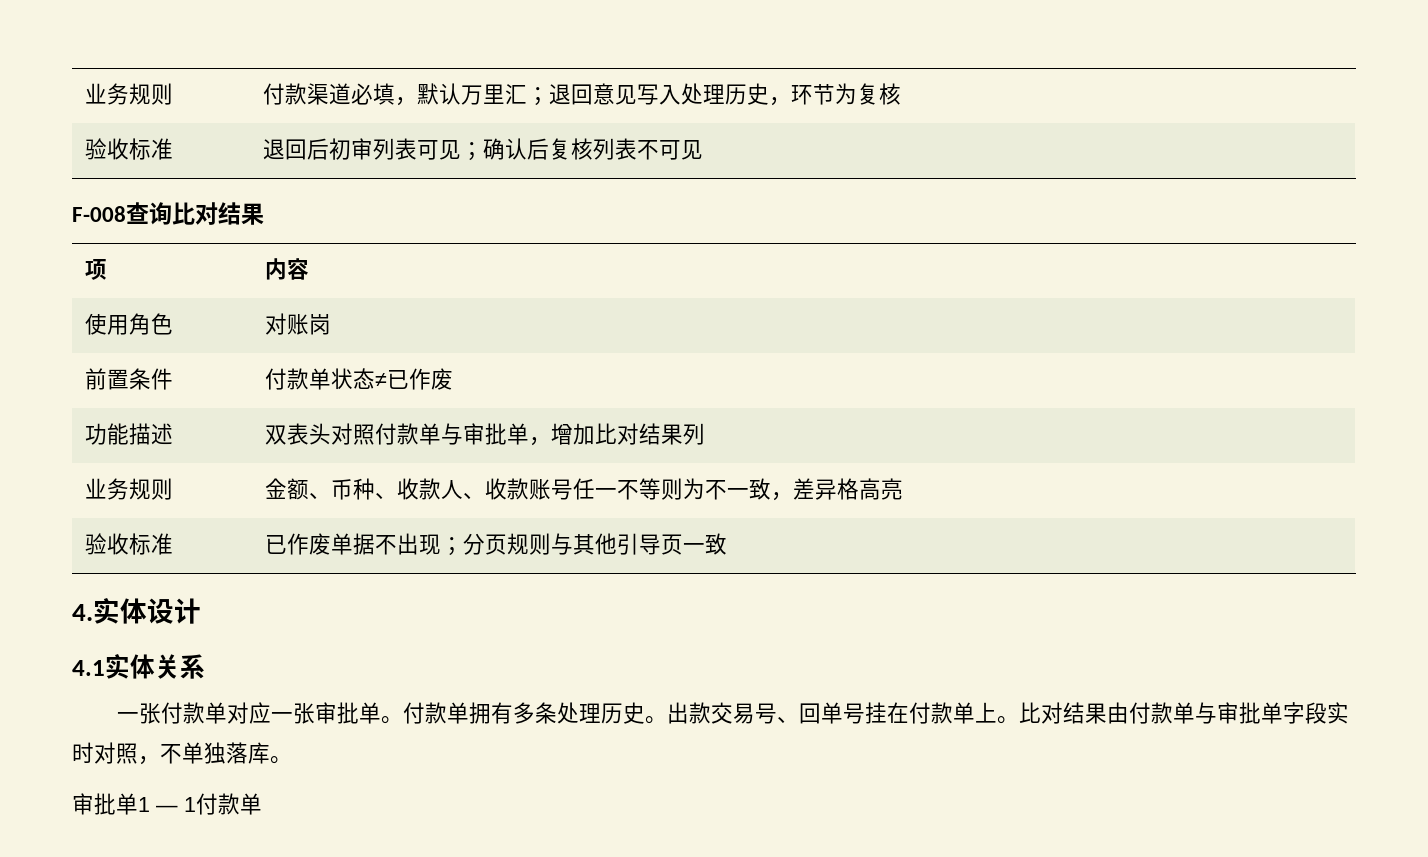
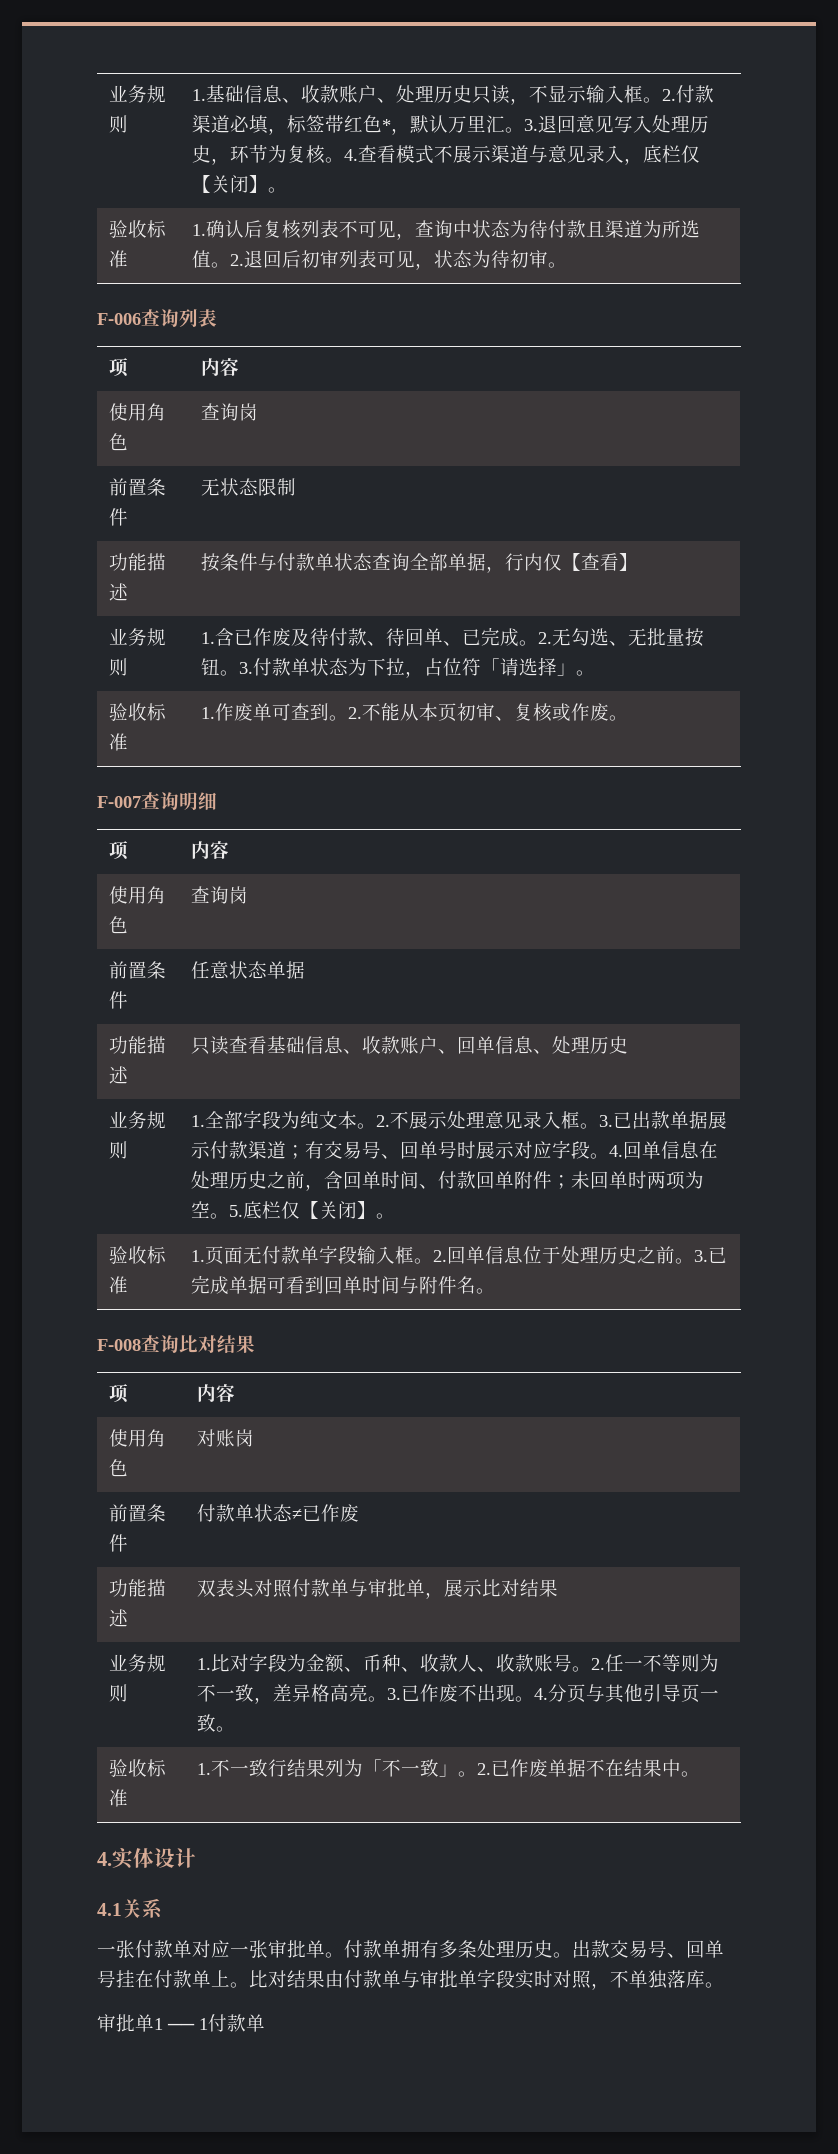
- 业务规则 | 付款渠道必填，默认万里汇；退回意见写入处理历史，环节为复核
- 验收标准 | 退回后初审列表可见；确认后复核列表不可见
+ 业务规则 | 1.基础信息、收款账户、处理历史只读，不显示输入框。2.付款渠道必填，标签带红色*，默认万里汇。3.退回意见写入处理历史，环节为复核。4.查看模式不展示渠道与意见录入，底栏仅【关闭】。
+ 验收标准 | 1.确认后复核列表不可见，查询中状态为待付款且渠道为所选值。2.退回后初审列表可见，状态为待初审。
+ F-006查询列表
+ 项 | 内容
+ 使用角色 | 查询岗
+ 前置条件 | 无状态限制
+ 功能描述 | 按条件与付款单状态查询全部单据，行内仅【查看】
+ 业务规则 | 1.含已作废及待付款、待回单、已完成。2.无勾选、无批量按钮。3.付款单状态为下拉，占位符「请选择」。
+ 验收标准 | 1.作废单可查到。2.不能从本页初审、复核或作废。
+ F-007查询明细
+ 项 | 内容
+ 使用角色 | 查询岗
+ 前置条件 | 任意状态单据
+ 功能描述 | 只读查看基础信息、收款账户、回单信息、处理历史
+ 业务规则 | 1.全部字段为纯文本。2.不展示处理意见录入框。3.已出款单据展示付款渠道；有交易号、回单号时展示对应字段。4.回单信息在处理历史之前，含回单时间、付款回单附件；未回单时两项为空。5.底栏仅【关闭】。
+ 验收标准 | 1.页面无付款单字段输入框。2.回单信息位于处理历史之前。3.已完成单据可看到回单时间与附件名。
- 功能描述 | 双表头对照付款单与审批单，增加比对结果列
- 业务规则 | 金额、币种、收款人、收款账号任一不等则为不一致，差异格高亮
- 验收标准 | 已作废单据不出现；分页规则与其他引导页一致
+ 功能描述 | 双表头对照付款单与审批单，展示比对结果
+ 业务规则 | 1.比对字段为金额、币种、收款人、收款账号。2.任一不等则为不一致，差异格高亮。3.已作废不出现。4.分页与其他引导页一致。
+ 验收标准 | 1.不一致行结果列为「不一致」。2.已作废单据不在结果中。
- 4.1实体关系
+ 4.1关系
- 审批单1 — 1付款单
+ 审批单1 ── 1付款单

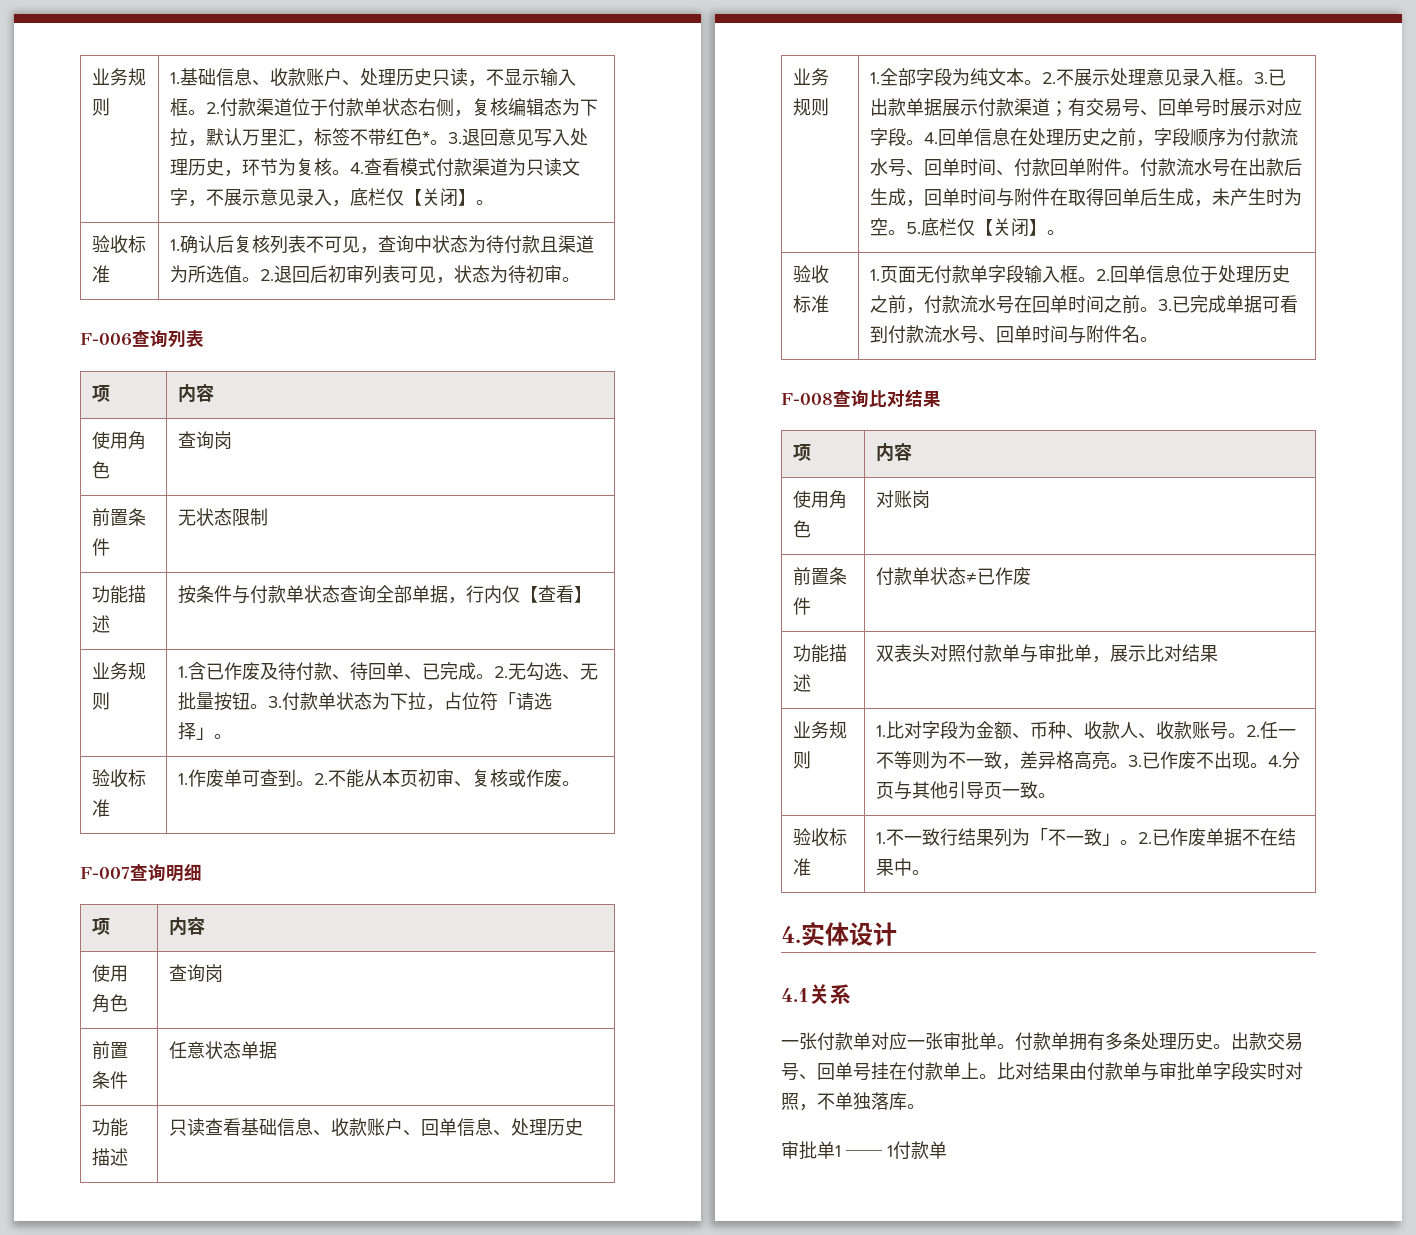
- 2.付款渠道必填，标签带红色*，默认万里汇。
+ 2.付款渠道位于付款单状态右侧，复核编辑态为下拉，默认万里汇，标签不带红色*。
- 4.查看模式不展示渠道与意见录入，底栏仅【关闭】。
+ 4.查看模式付款渠道为只读文字，不展示意见录入，底栏仅【关闭】。
- 4.回单信息在处理历史之前，含回单时间、付款回单附件；未回单时两项为空。
+ 4.回单信息在处理历史之前，字段顺序为付款流水号、回单时间、付款回单附件。付款流水号在出款后生成，回单时间与附件在取得回单后生成，未产生时为空。
- 验收标准 | 1.页面无付款单字段输入框。2.回单信息位于处理历史之前。3.已完成单据可看到回单时间与附件名。
+ 验收标准 | 1.页面无付款单字段输入框。2.回单信息位于处理历史之前，付款流水号在回单时间之前。3.已完成单据可看到付款流水号、回单时间与附件名。

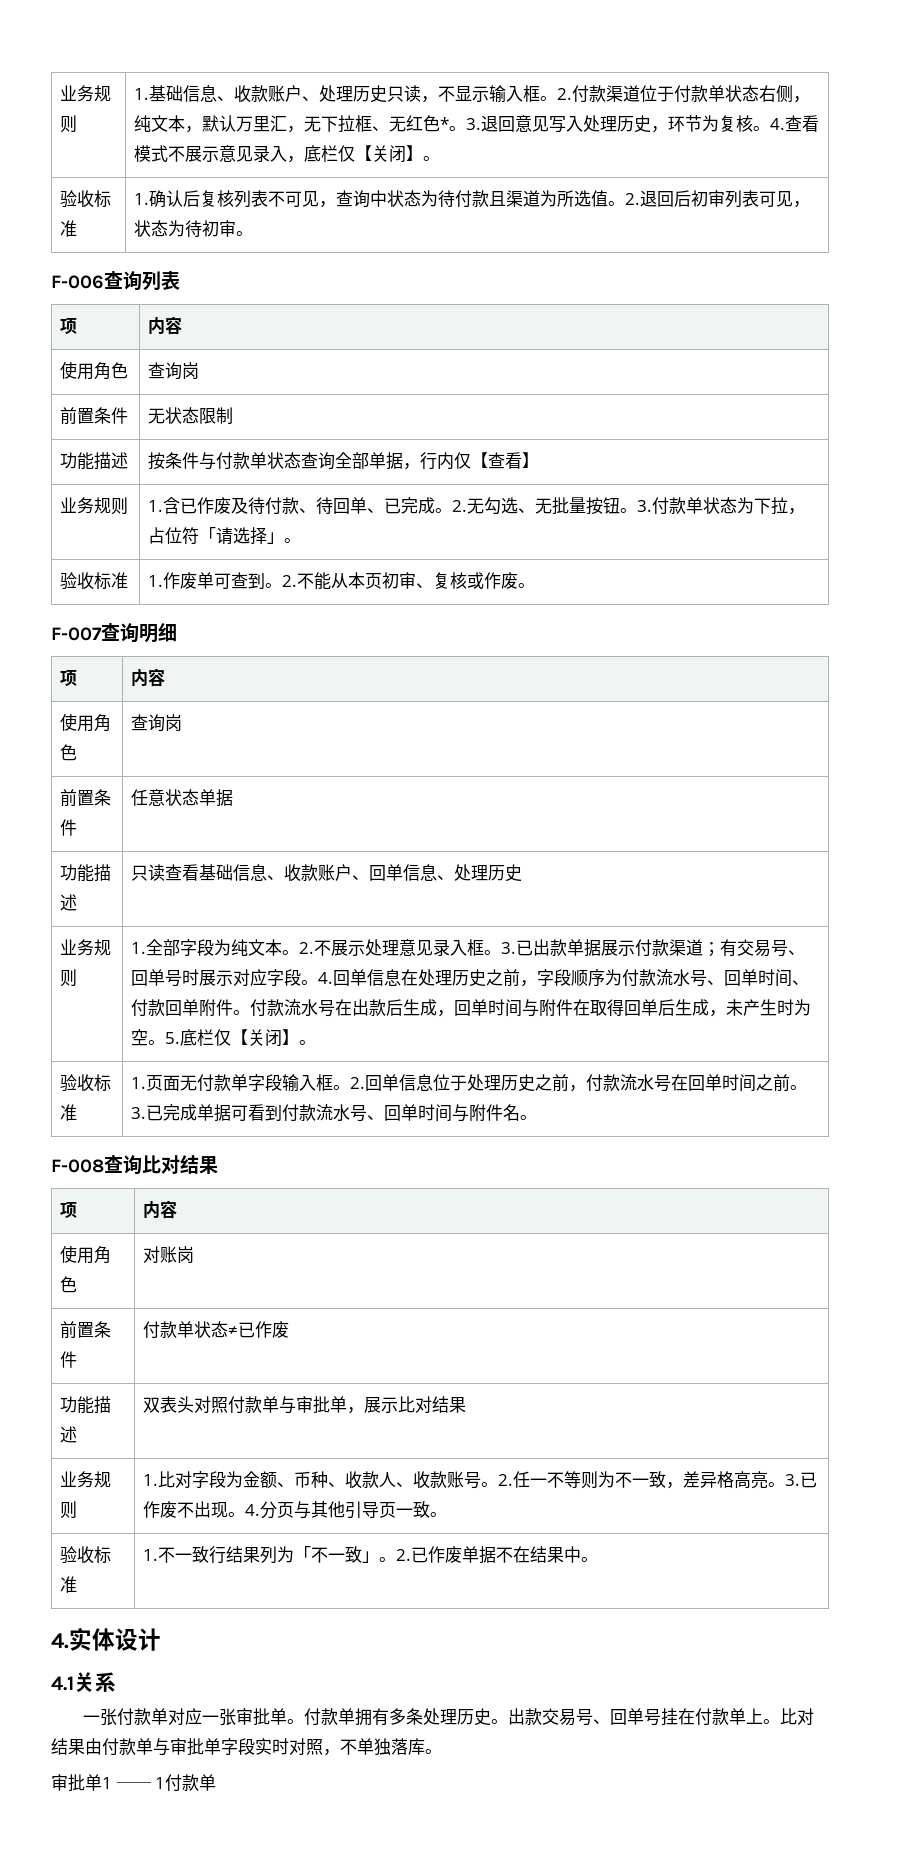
- 2.付款渠道位于付款单状态右侧，复核编辑态为下拉，默认万里汇，标签不带红色*。
+ 2.付款渠道位于付款单状态右侧，纯文本，默认万里汇，无下拉框、无红色*。
- 4.查看模式付款渠道为只读文字，不展示意见录入，底栏仅【关闭】。
+ 4.查看模式不展示意见录入，底栏仅【关闭】。

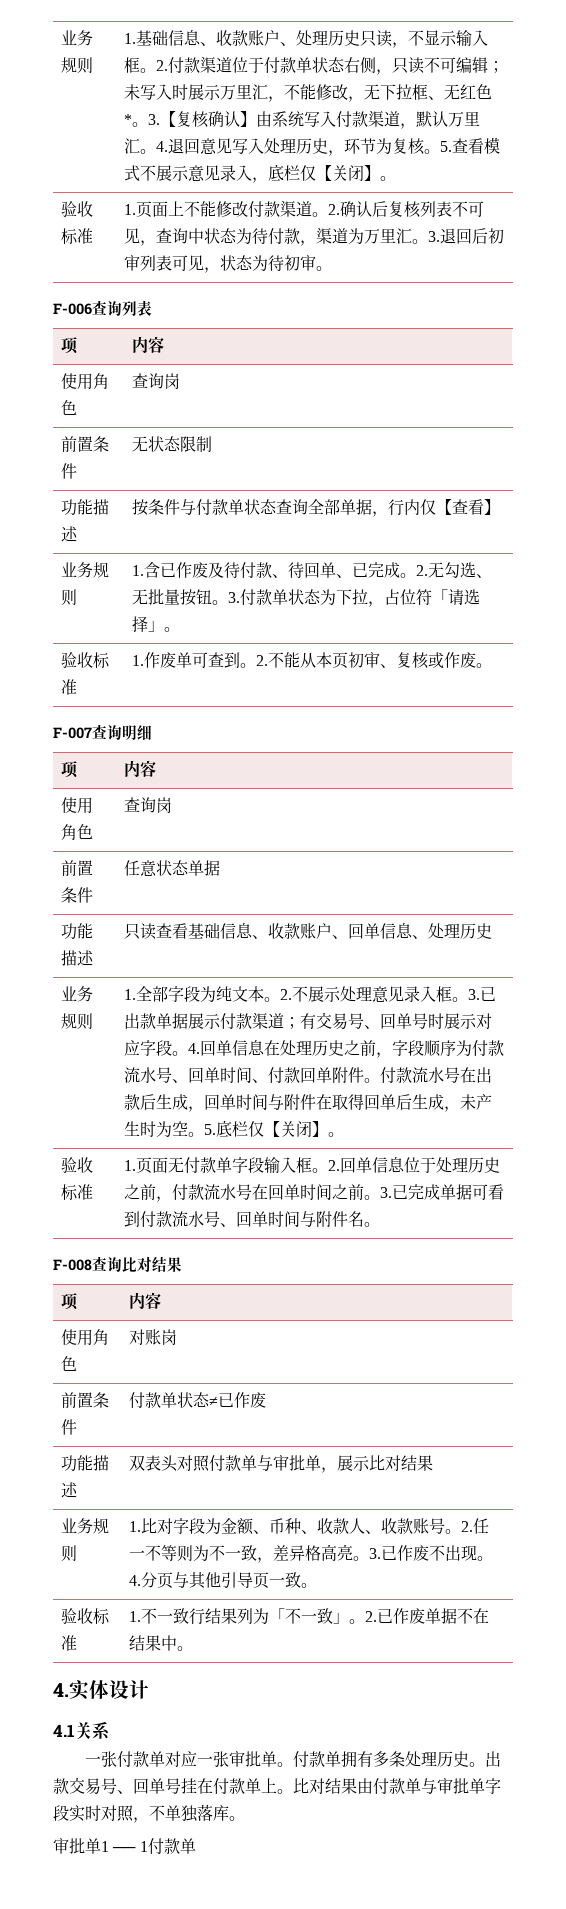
- 2.付款渠道位于付款单状态右侧，纯文本，默认万里汇，无下拉框、无红色*。
+ 2.付款渠道位于付款单状态右侧，只读不可编辑；未写入时展示万里汇，不能修改，无下拉框、无红色*。
- 3.退回意见写入处理历史，环节为复核。
+ 3.【复核确认】由系统写入付款渠道，默认万里汇。4.退回意见写入处理历史，环节为复核。
- 4.查看模式不展示意见录入，底栏仅【关闭】。
+ 5.查看模式不展示意见录入，底栏仅【关闭】。
- 验收标准 | 1.确认后复核列表不可见，查询中状态为待付款且渠道为所选值。2.退回后初审列表可见，状态为待初审。
+ 验收标准 | 1.页面上不能修改付款渠道。2.确认后复核列表不可见，查询中状态为待付款，渠道为万里汇。3.退回后初审列表可见，状态为待初审。

